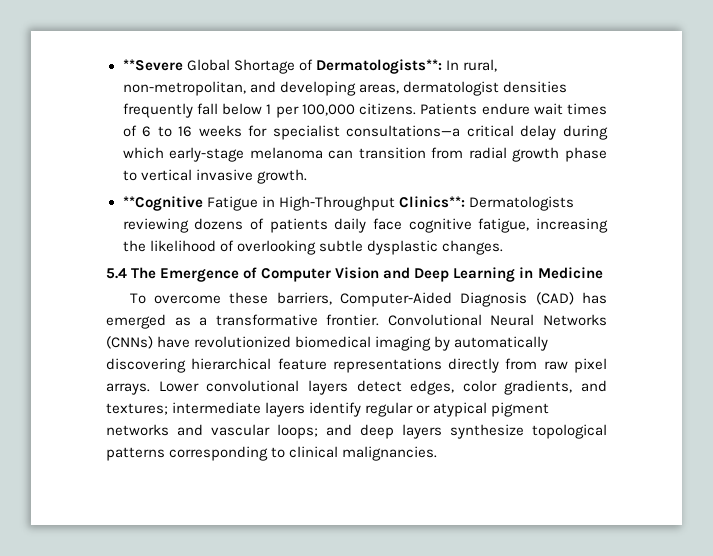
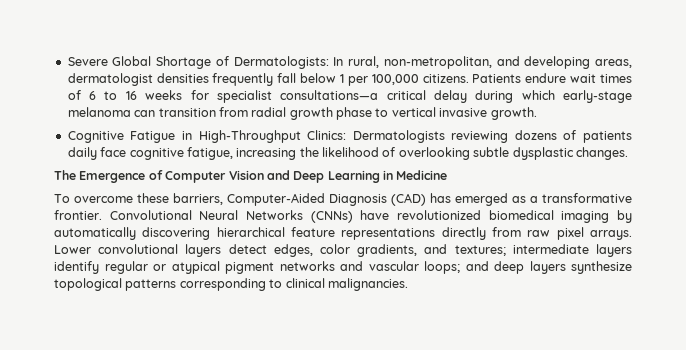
- **Severe Global Shortage of Dermatologists**: In rural, non-metropolitan, and developing areas, dermatologist densities frequently fall below 1 per 100,000 citizens.
+ Severe Global Shortage of Dermatologists: In rural, non-metropolitan, and developing areas, dermatologist densities frequently fall below 1 per 100,000 citizens.
- **Cognitive Fatigue in High-Throughput Clinics**: Dermatologists reviewing dozens of patients daily face cognitive fatigue, increasing the likelihood of overlooking subtle dysplastic changes.
+ Cognitive Fatigue in High-Throughput Clinics: Dermatologists reviewing dozens of patients daily face cognitive fatigue, increasing the likelihood of overlooking subtle dysplastic changes.
- 5.4 The Emergence of Computer Vision and Deep Learning in Medicine
+ The Emergence of Computer Vision and Deep Learning in Medicine

